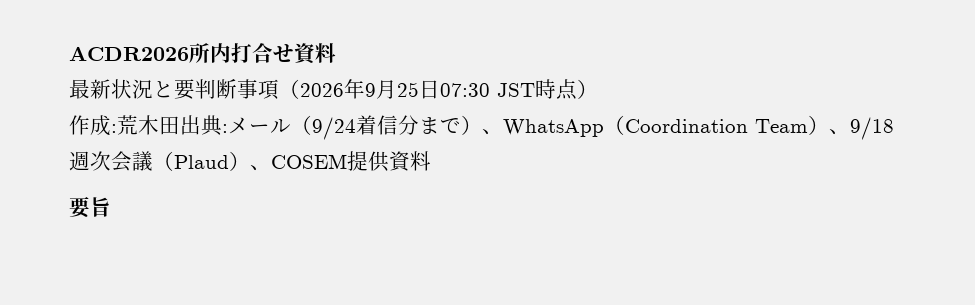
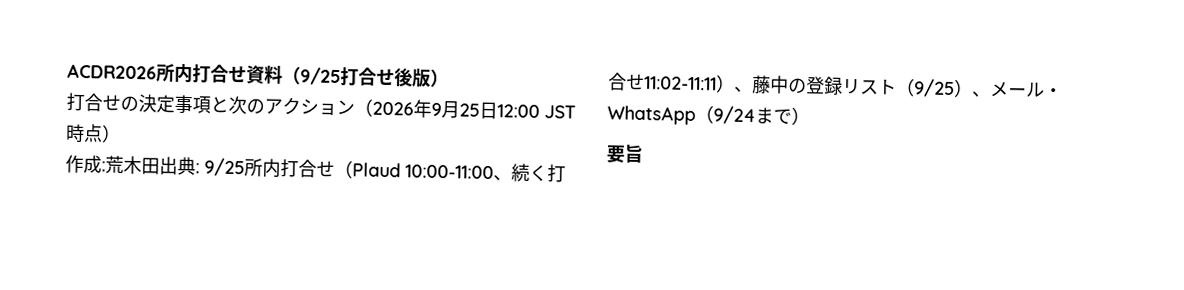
- ACDR2026所内打合せ資料
- 最新状況と要判断事項（2026年9月25日07:30 JST時点）
+ ACDR2026所内打合せ資料（9/25打合せ後版）
+ 打合せの決定事項と次のアクション（2026年9月25日12:00 JST時点）
- 作成:荒木田出典:メール（9/24着信分まで）、WhatsApp（Coordination Team）、9/18週次会議（Plaud）、COSEM提供資料
+ 作成:荒木田出典: 9/25所内打合せ（Plaud 10:00-11:00、続く打合せ11:02-11:11）、藤中の登録リスト（9/25）、メール・WhatsApp（9/24まで）

